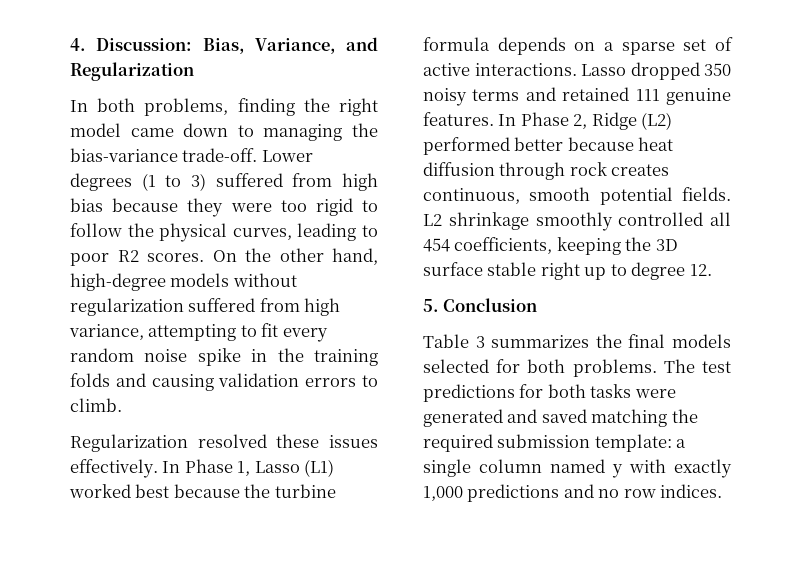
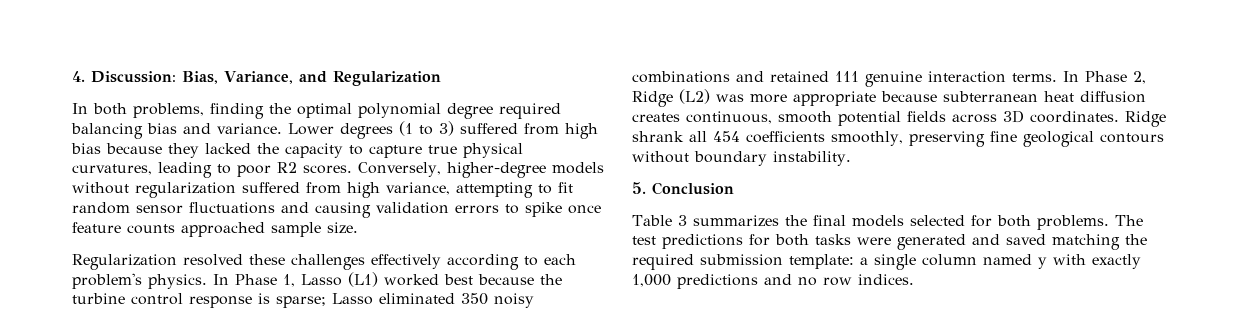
- In both problems, finding the right model came down to managing the bias-variance trade-off.
+ In both problems, finding the optimal polynomial degree required balancing bias and variance.
- Lower degrees (1 to 3) suffered from high bias because they were too rigid to follow the physical curves, leading to poor R2 scores.
+ Lower degrees (1 to 3) suffered from high bias because they lacked the capacity to capture true physical curvatures, leading to poor R2 scores.
- On the other hand, high-degree models without regularization suffered from high variance, attempting to fit every random noise spike in the training folds and causing validation errors to climb.
- Regularization resolved these issues effectively.
+ Conversely, higher-degree models without regularization suffered from high variance, attempting to fit random sensor fluctuations and causing validation errors to spike once feature counts approached sample size.
+ Regularization resolved these challenges effectively according to each problem's physics.
- In Phase 1, Lasso (L1) worked best because the turbine formula depends on a sparse set of active interactions. Lasso dropped 350 noisy terms and retained 111 genuine features.
+ In Phase 1, Lasso (L1) worked best because the turbine control response is sparse; Lasso eliminated 350 noisy combinations and retained 111 genuine interaction terms.
- In Phase 2, Ridge (L2) performed better because heat diffusion through rock creates continuous, smooth potential fields. L2 shrinkage smoothly controlled all 454 coefficients, keeping the 3D surface stable right up to degree 12.
+ In Phase 2, Ridge (L2) was more appropriate because subterranean heat diffusion creates continuous, smooth potential fields across 3D coordinates. Ridge shrank all 454 coefficients smoothly, preserving fine geological contours without boundary instability.

